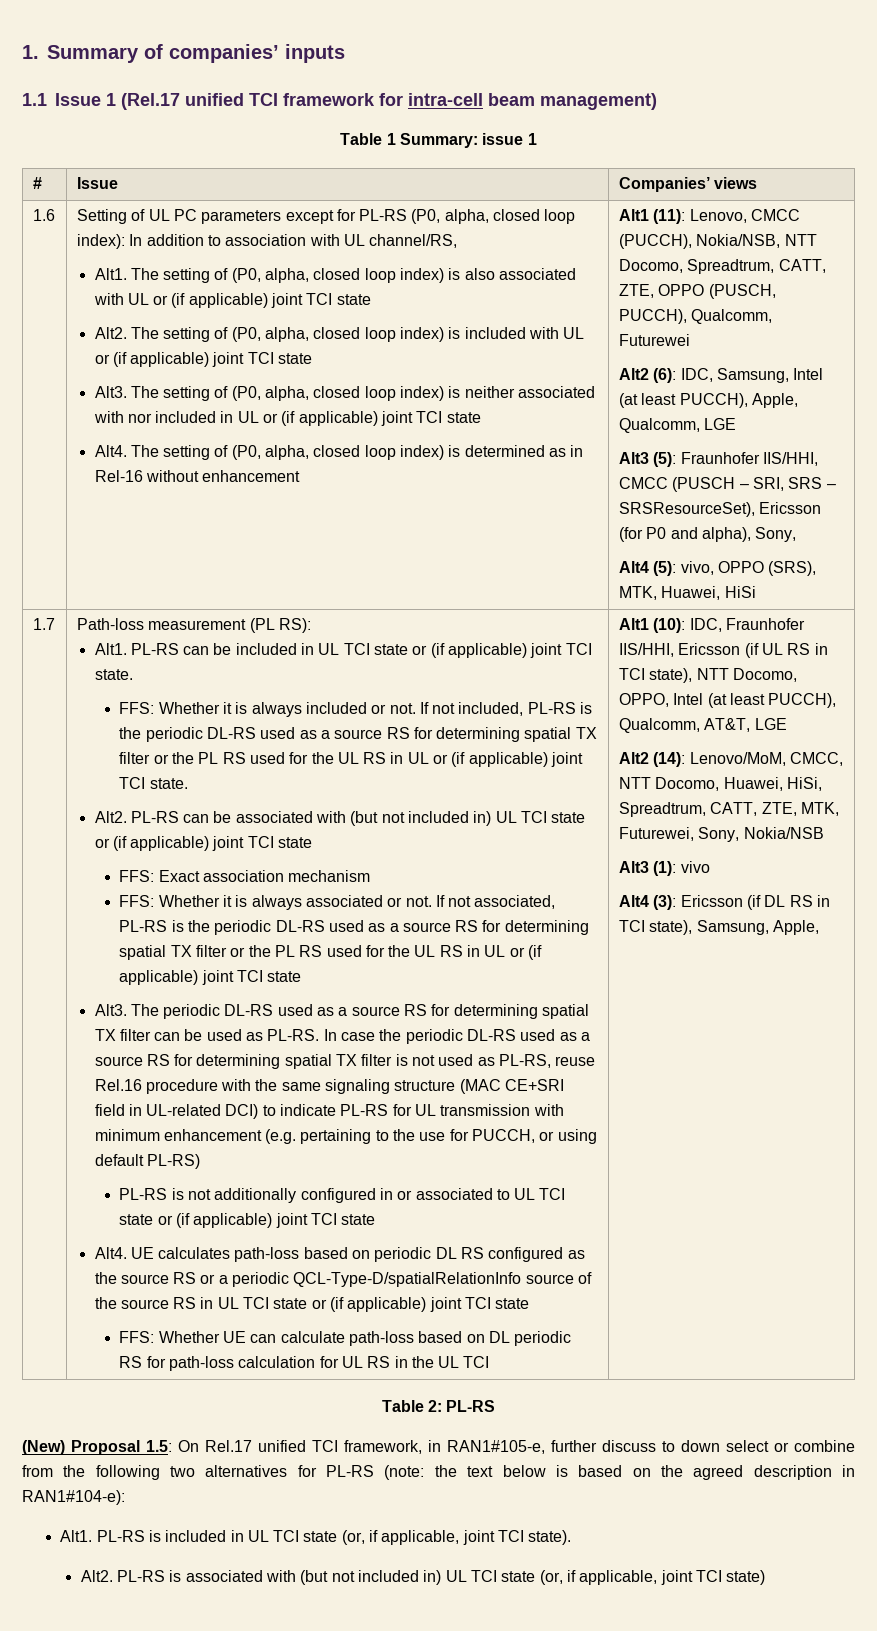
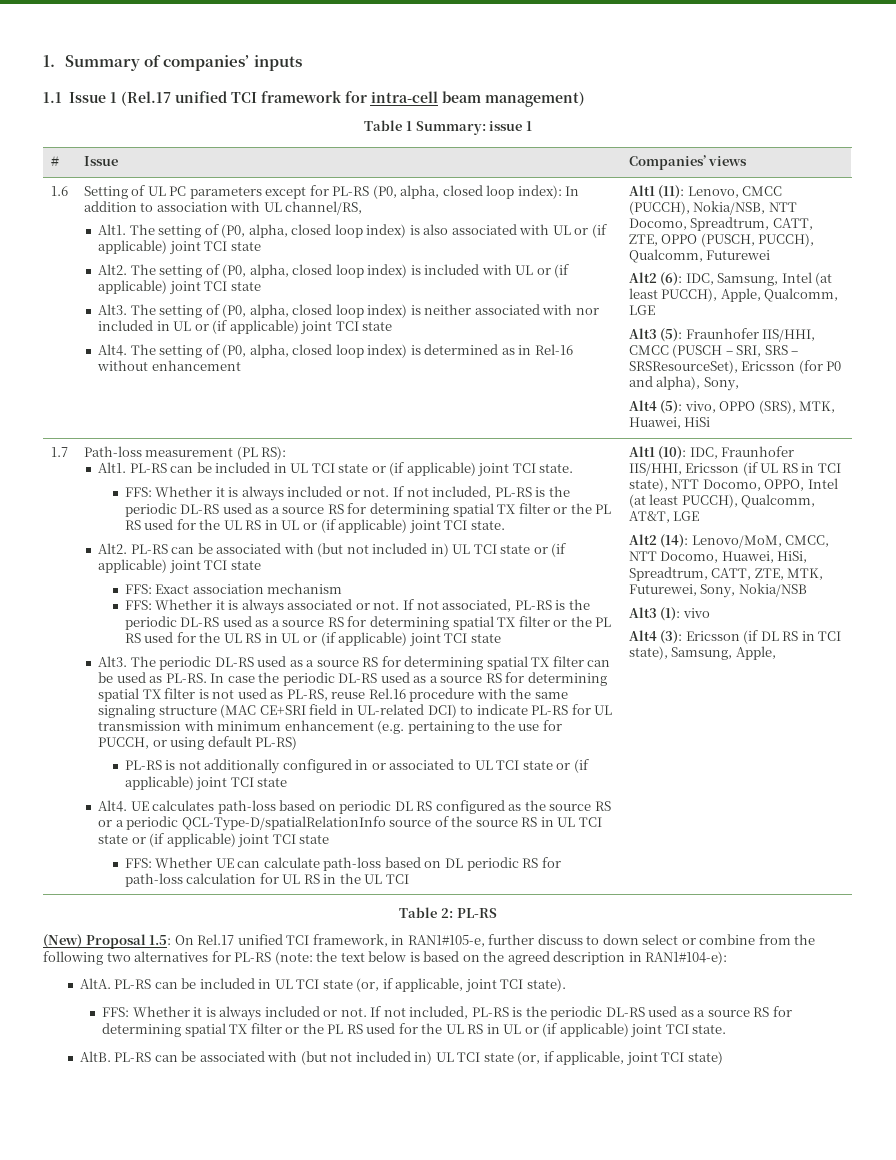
- Alt1. PL-RS is included in UL TCI state (or, if applicable, joint TCI state).
- Alt2. PL-RS is associated with (but not included in) UL TCI state (or, if applicable, joint TCI state)
+ AltA. PL-RS can be included in UL TCI state (or, if applicable, joint TCI state).
+ FFS: Whether it is always included or not. If not included, PL-RS is the periodic DL-RS used as a source RS for determining spatial TX filter or the PL RS used for the UL RS in UL or (if applicable) joint TCI state.
+ AltB. PL-RS can be associated with (but not included in) UL TCI state (or, if applicable, joint TCI state)

